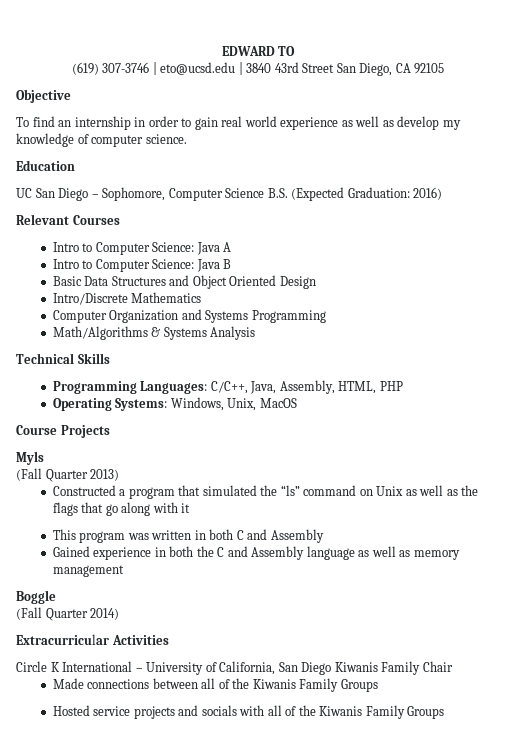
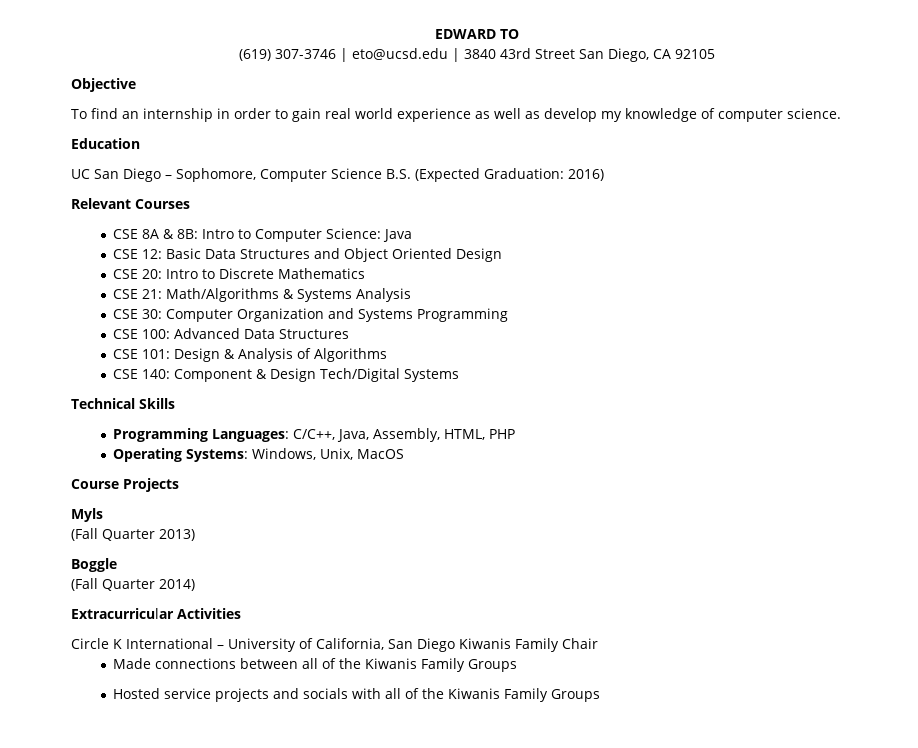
- Intro to Computer Science: Java A
- Intro to Computer Science: Java B
- Basic Data Structures and Object Oriented Design
+ CSE 8A & 8B: Intro to Computer Science: Java
+ CSE 12: Basic Data Structures and Object Oriented Design
- Intro/Discrete Mathematics
- Computer Organization and Systems Programming
+ CSE 20: Intro to Discrete Mathematics
+ CSE 21: Math/Algorithms & Systems Analysis
+ CSE 30: Computer Organization and Systems Programming
- Math/Algorithms & Systems Analysis
+ CSE 100: Advanced Data Structures
+ CSE 101: Design & Analysis of Algorithms
+ CSE 140: Component & Design Tech/Digital Systems
- Constructed a program that simulated the “ls” command on Unix as well as the flags that go along with it
- This program was written in both C and Assembly
- Gained experience in both the C and Assembly language as well as memory management

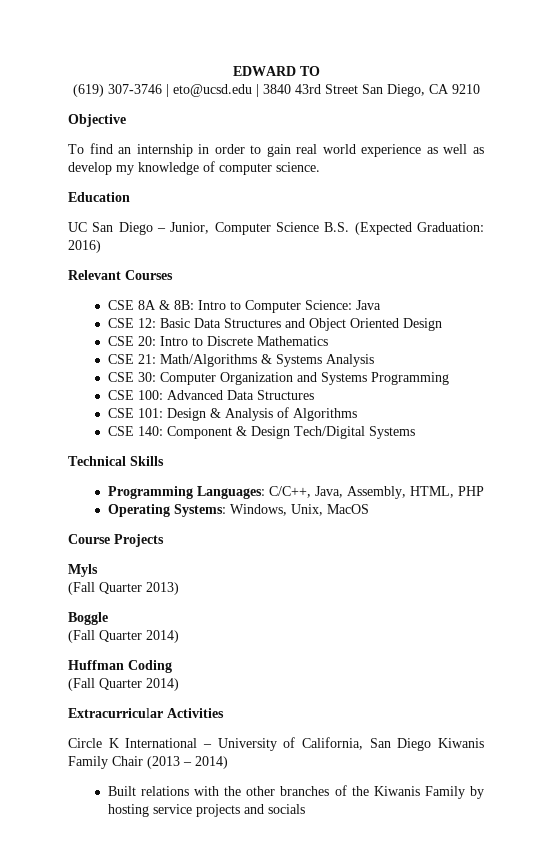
- (619) 307-3746 | eto@ucsd.edu | 3840 43rd Street San Diego, CA 92105
+ (619) 307-3746 | eto@ucsd.edu | 3840 43rd Street San Diego, CA 9210
- UC San Diego – Sophomore, Computer Science B.S. (Expected Graduation: 2016)
+ UC San Diego – Junior, Computer Science B.S. (Expected Graduation: 2016)
+ Huffman Coding
+ (Fall Quarter 2014)
- Circle K International – University of California, San Diego Kiwanis Family Chair
- Made connections between all of the Kiwanis Family Groups
- Hosted service projects and socials with all of the Kiwanis Family Groups
+ Circle K International – University of California, San Diego Kiwanis Family Chair (2013 – 2014)
+ Built relations with the other branches of the Kiwanis Family by hosting service projects and socials

